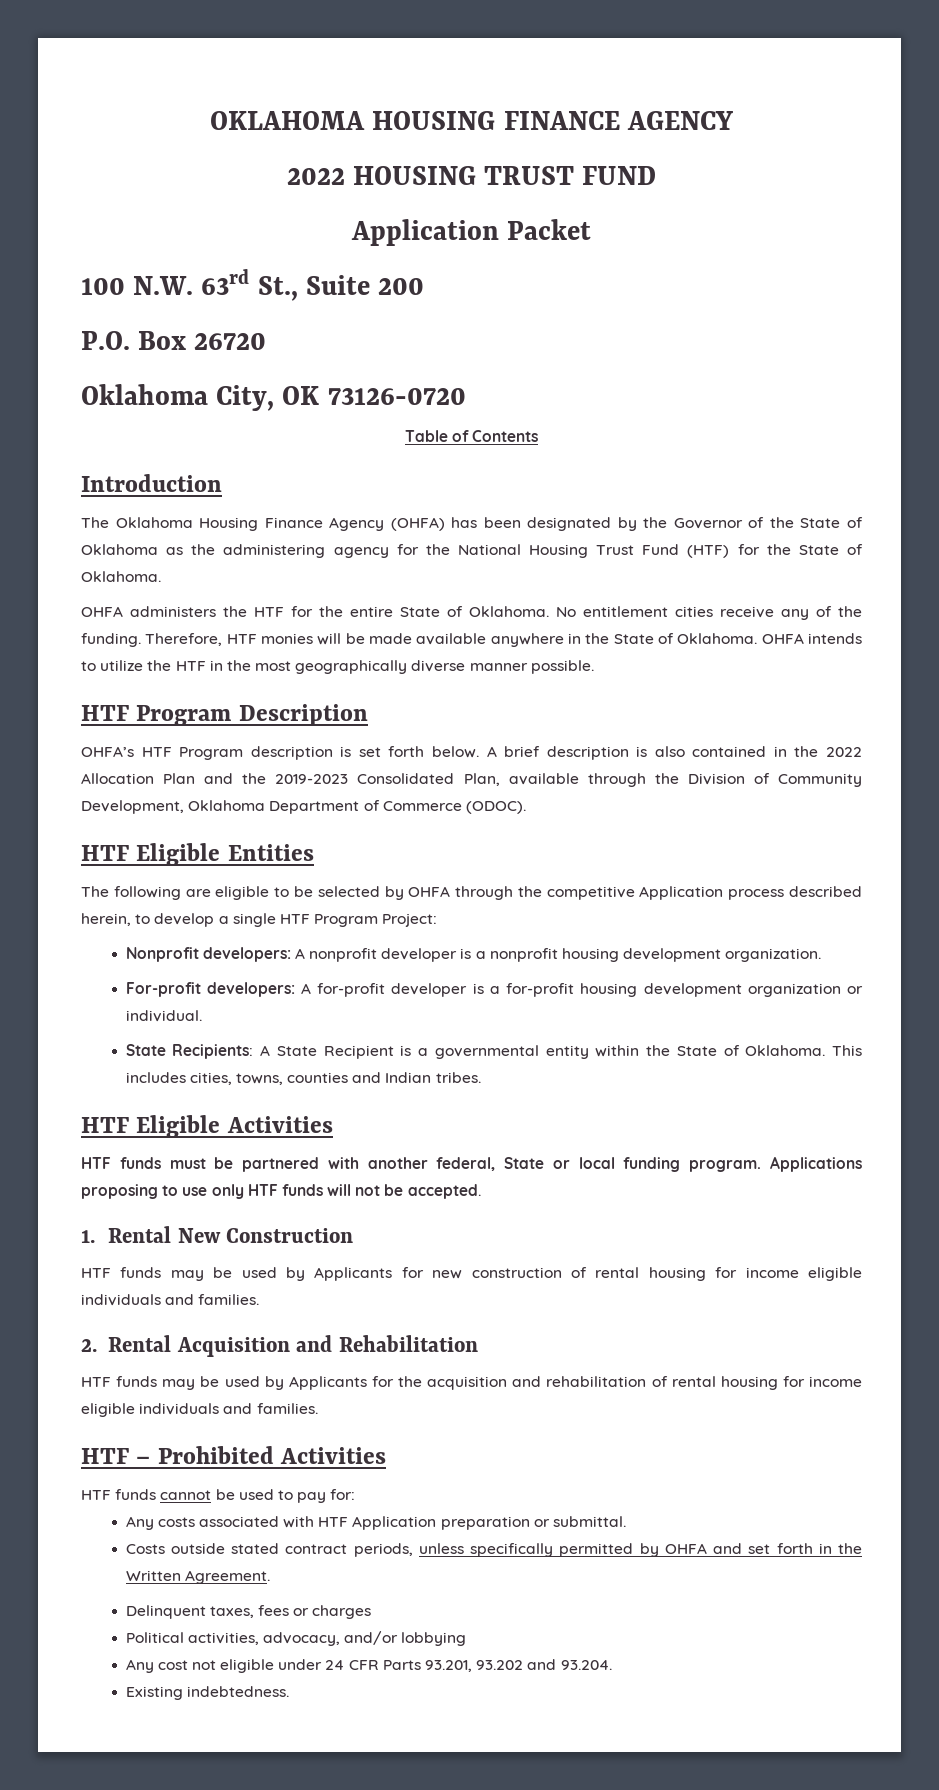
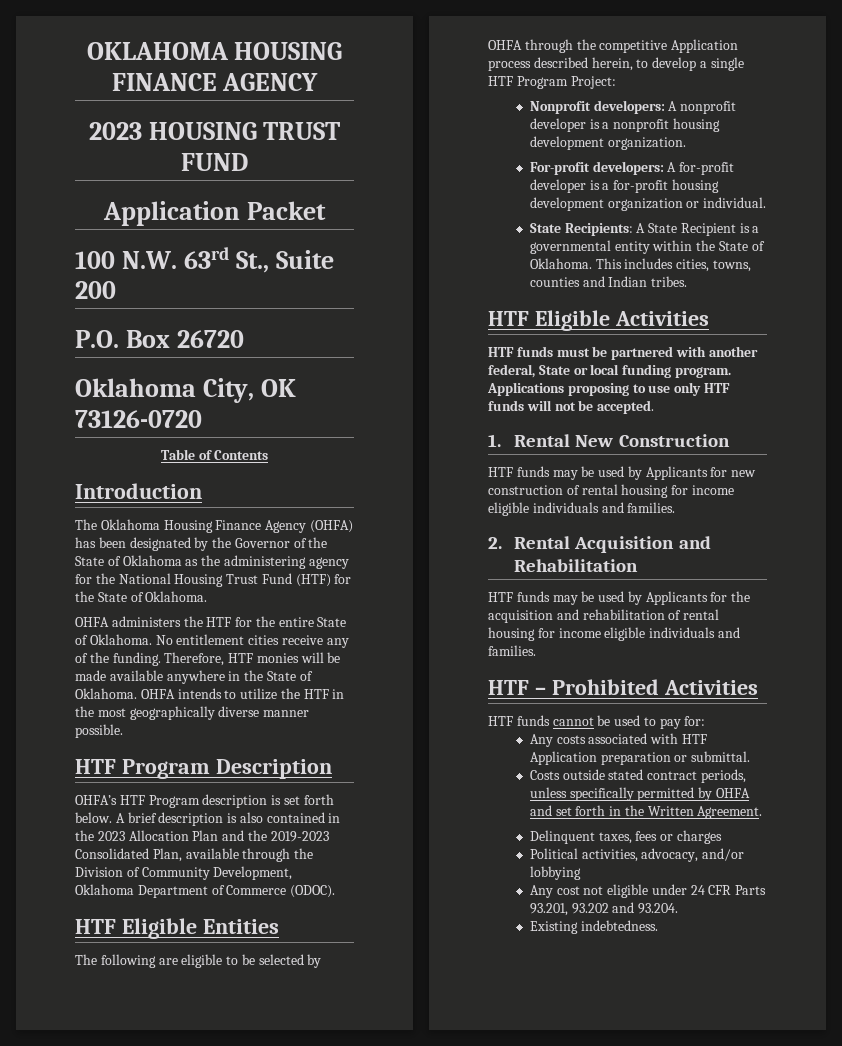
- 2022 HOUSING TRUST FUND
+ 2023 HOUSING TRUST FUND
- A brief description is also contained in the 2022 Allocation Plan and the 2019-2023 Consolidated Plan, available through the Division of Community Development, Oklahoma Department of Commerce (ODOC).
+ A brief description is also contained in the 2023 Allocation Plan and the 2019-2023 Consolidated Plan, available through the Division of Community Development, Oklahoma Department of Commerce (ODOC).

